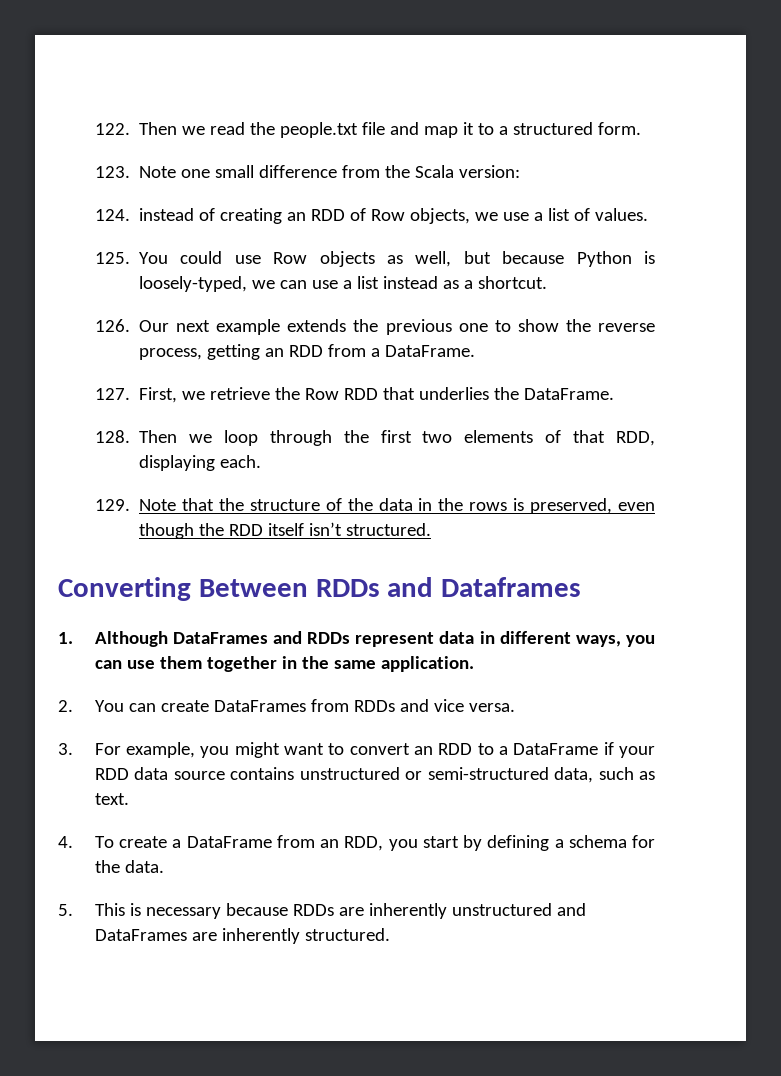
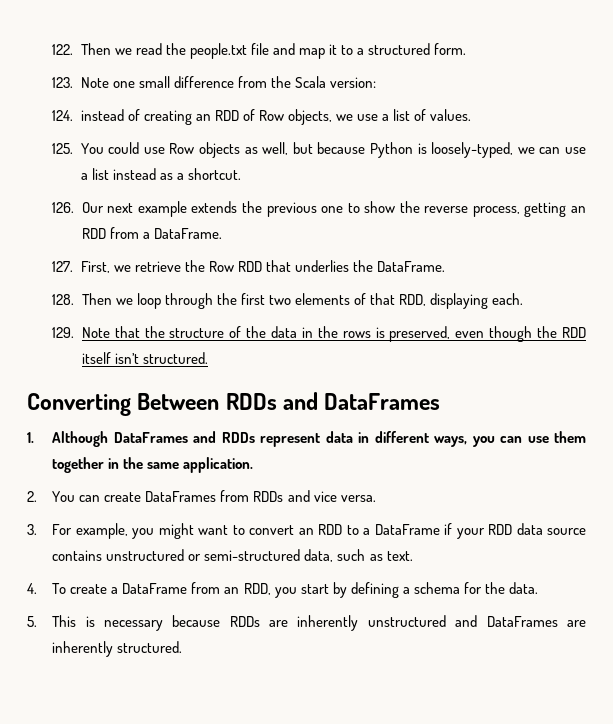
- Converting Between RDDs and Dataframes
+ Converting Between RDDs and DataFrames

